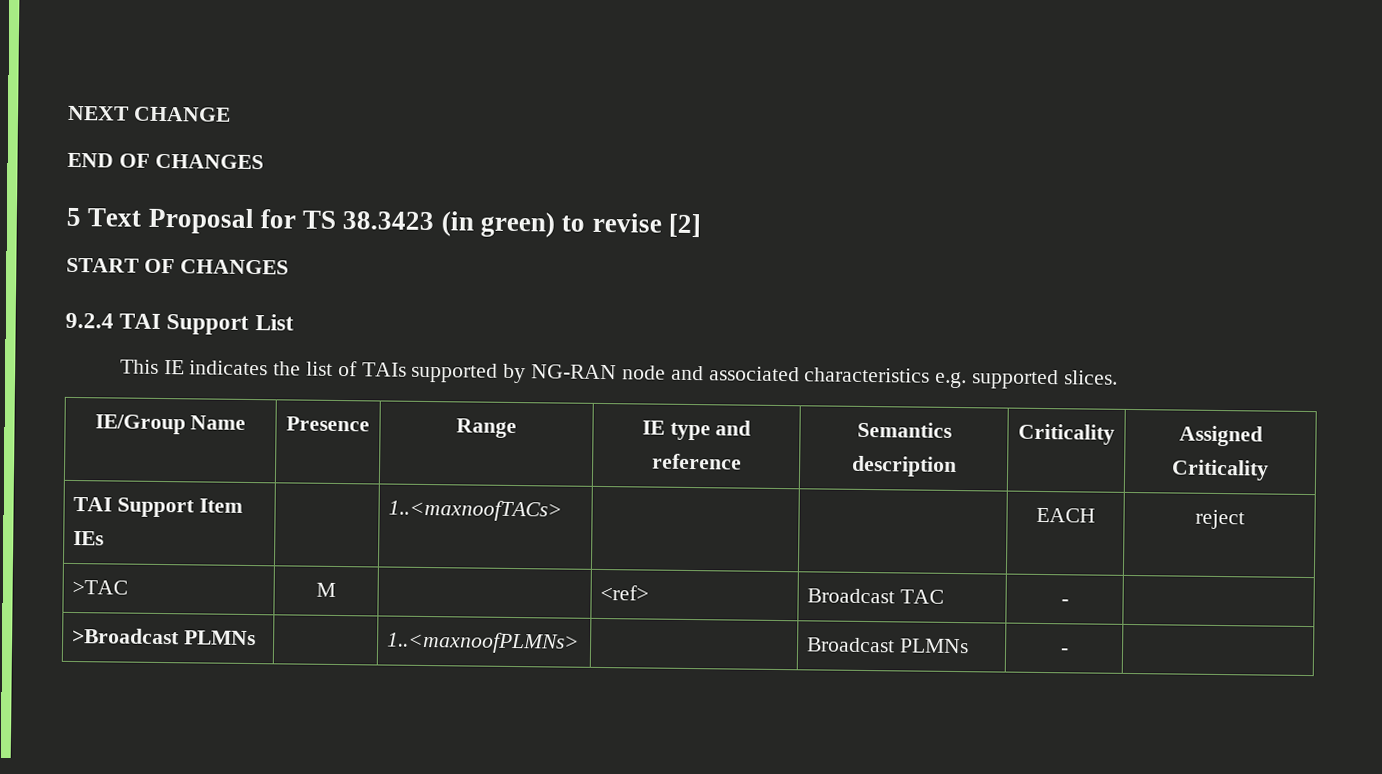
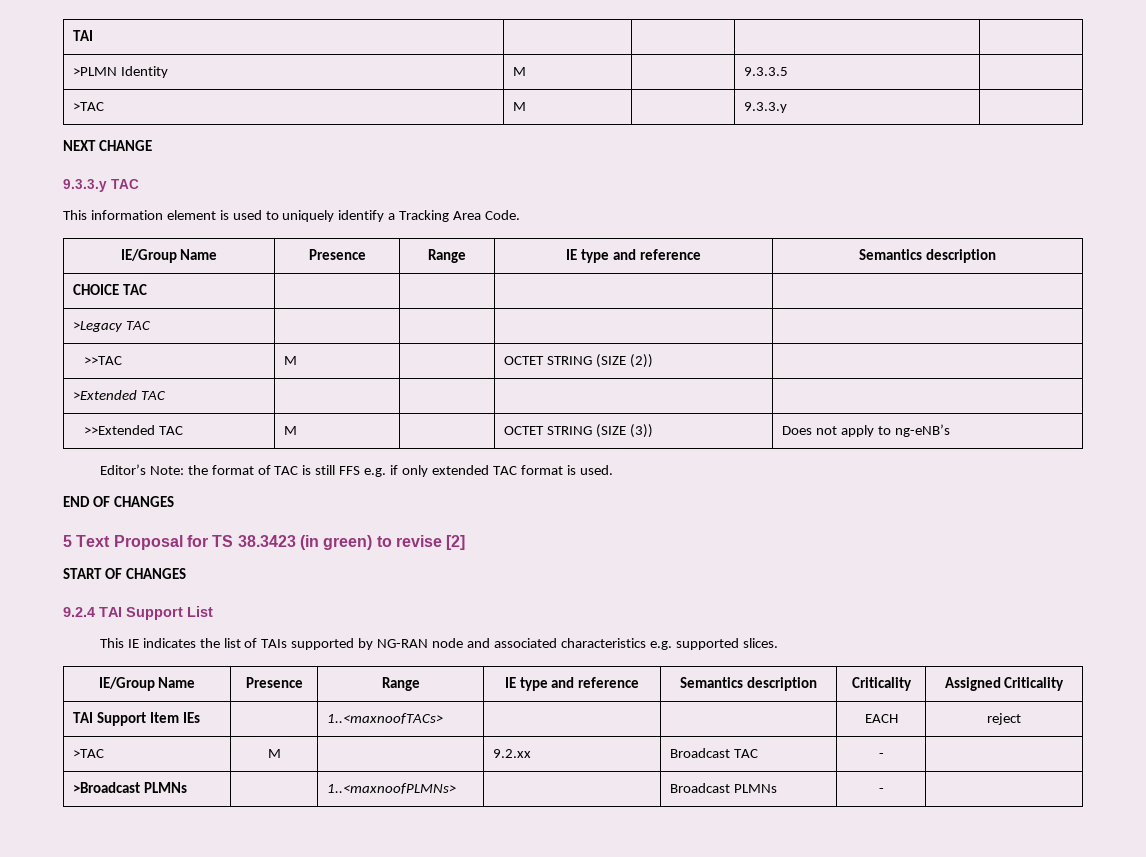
+ TAI | | | |
+ >PLMN Identity | M | | 9.3.3.5 |
+ >TAC | M | | 9.3.3.y |
  NEXT CHANGE
+ 9.3.3.y TAC
+ This information element is used to uniquely identify a Tracking Area Code.
+ IE/Group Name | Presence | Range | IE type and reference | Semantics description
+ CHOICE TAC | | | |
+ >Legacy TAC | | | |
+ >>TAC | M | | OCTET STRING (SIZE (2)) |
+ >Extended TAC | | | |
+ >>Extended TAC | M | | OCTET STRING (SIZE (3)) | Does not apply to ng-eNB’s
+ Editor’s Note: the format of TAC is still FFS e.g. if only extended TAC format is used.
- >TAC | M | | <ref> | Broadcast TAC | - |
+ >TAC | M | | 9.2.xx | Broadcast TAC | - |

